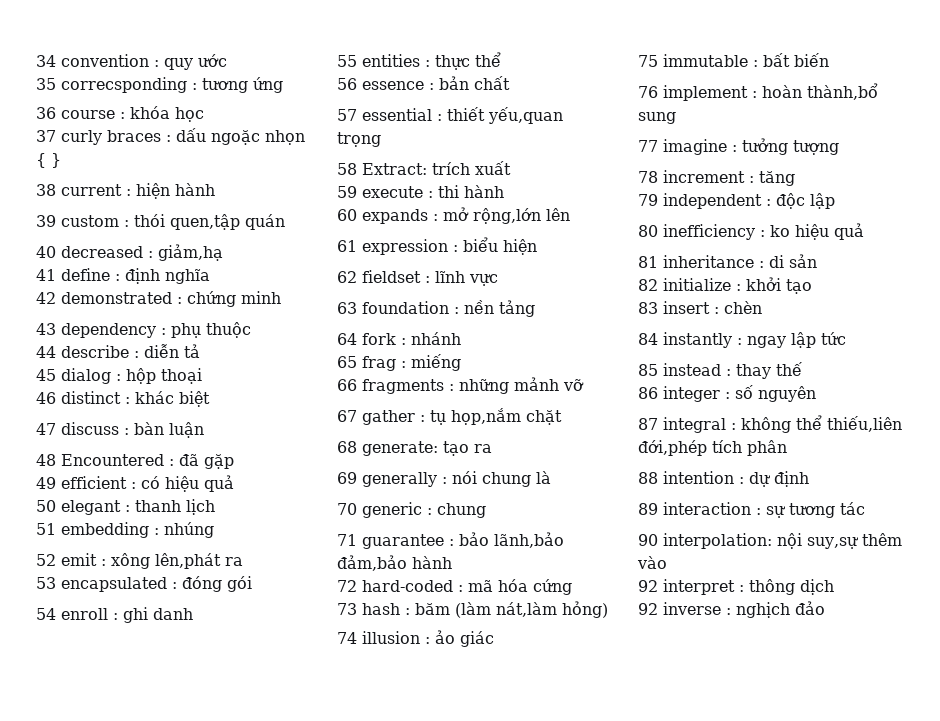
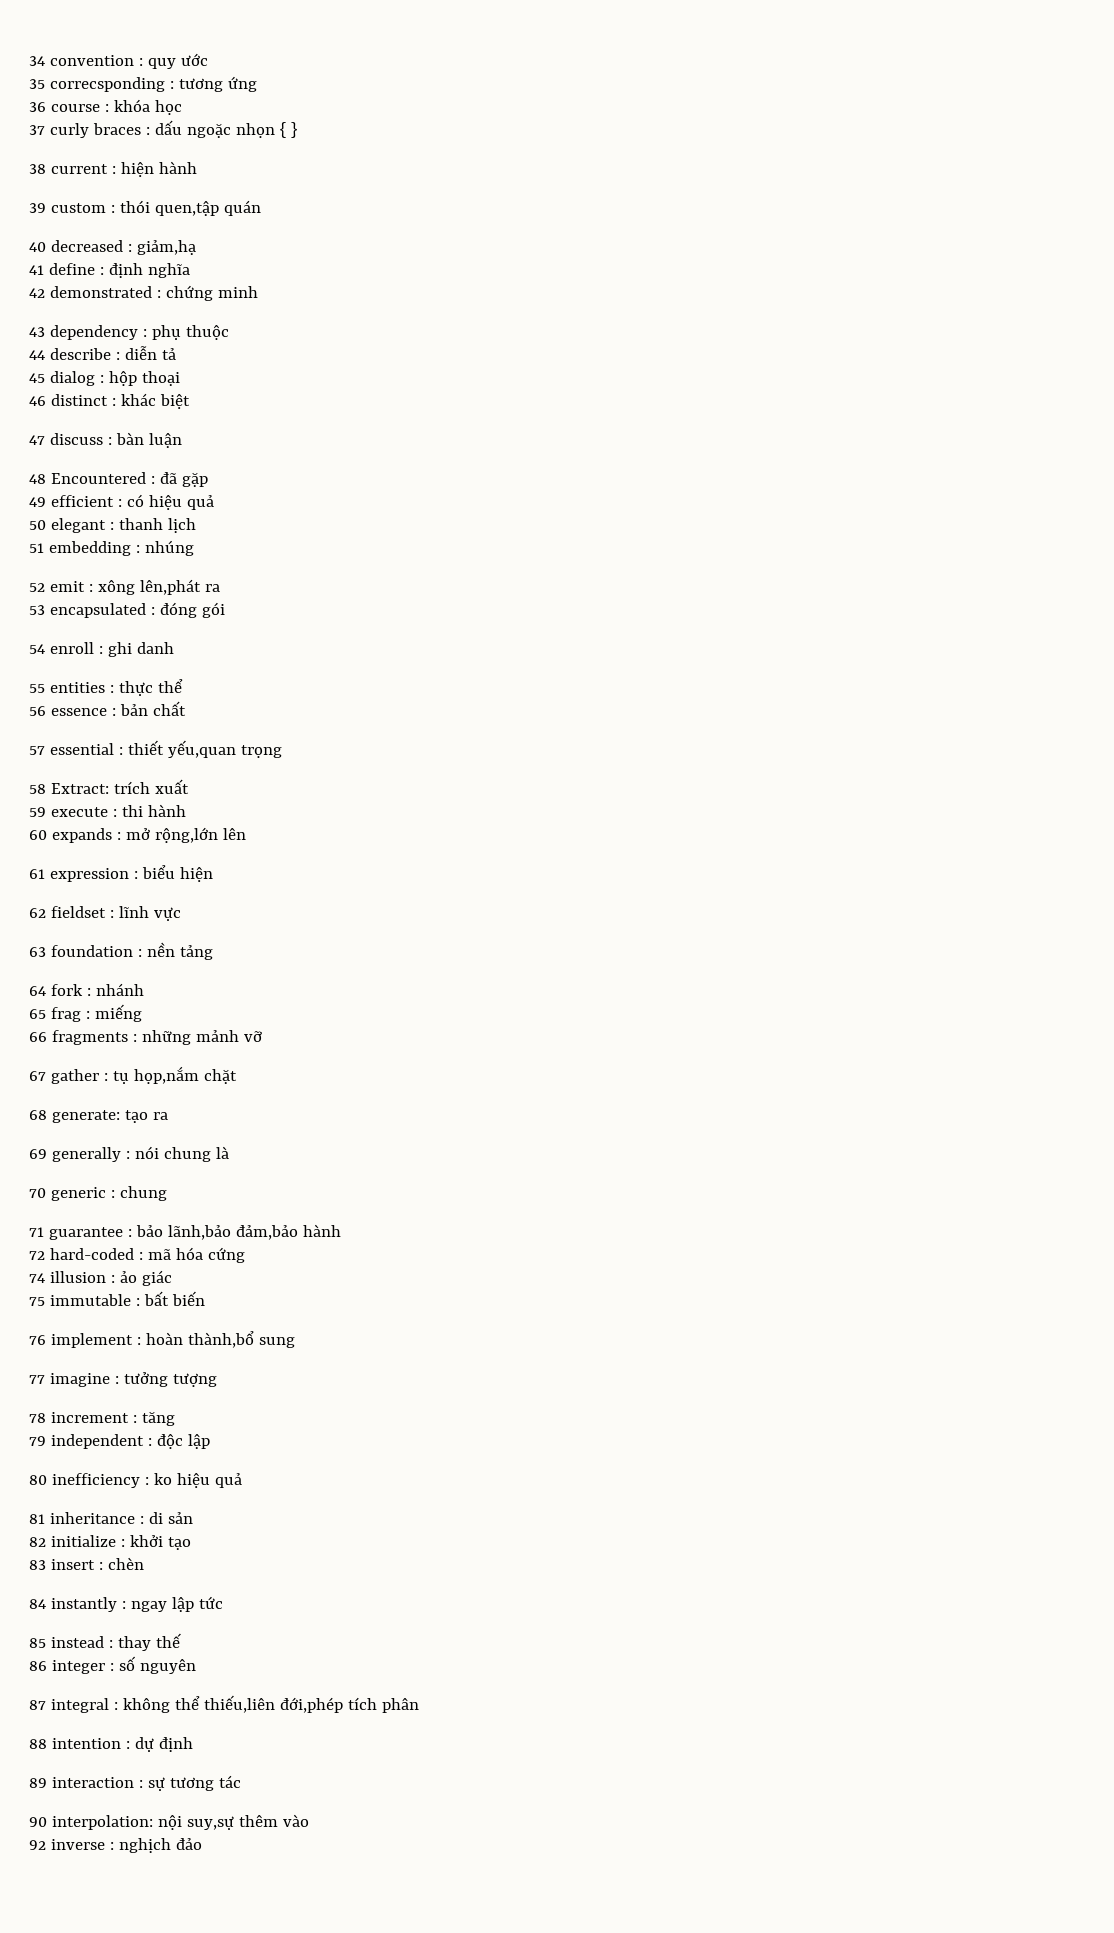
- 73 hash : băm (làm nát,làm hỏng)
- 92 interpret : thông dịch

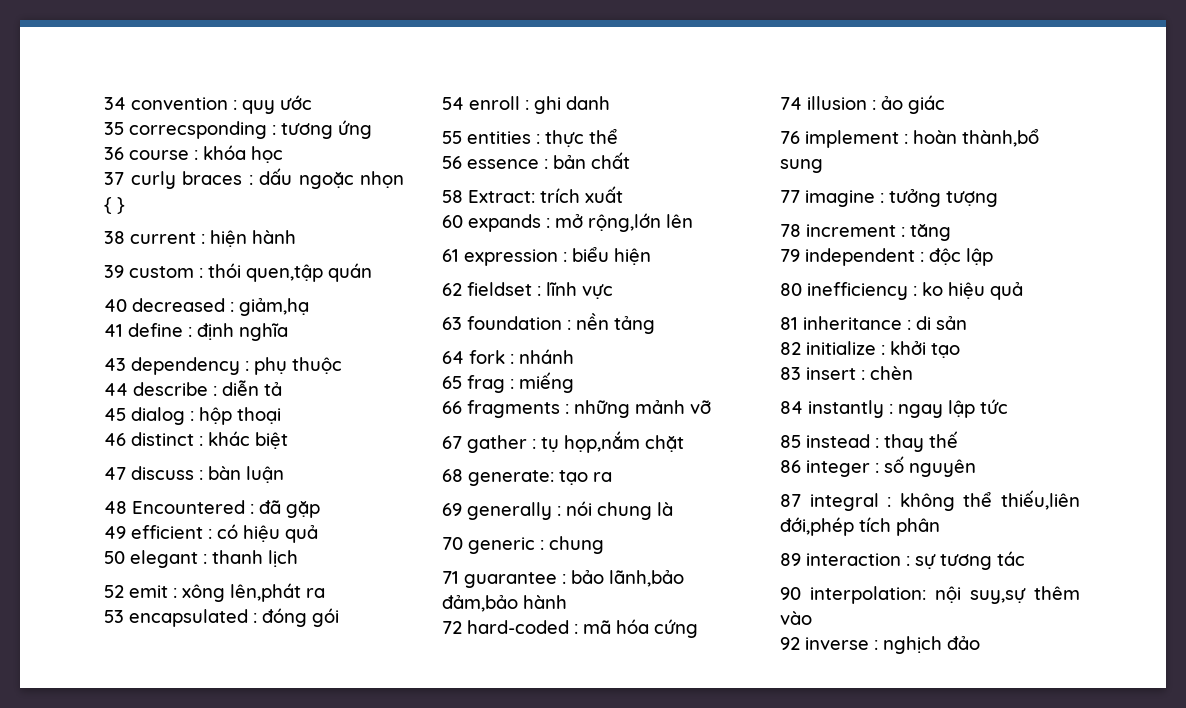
- 42 demonstrated : chứng minh
- 51 embedding : nhúng
- 57 essential : thiết yếu,quan trọng
- 59 execute : thi hành
- 75 immutable : bất biến
- 88 intention : dự định

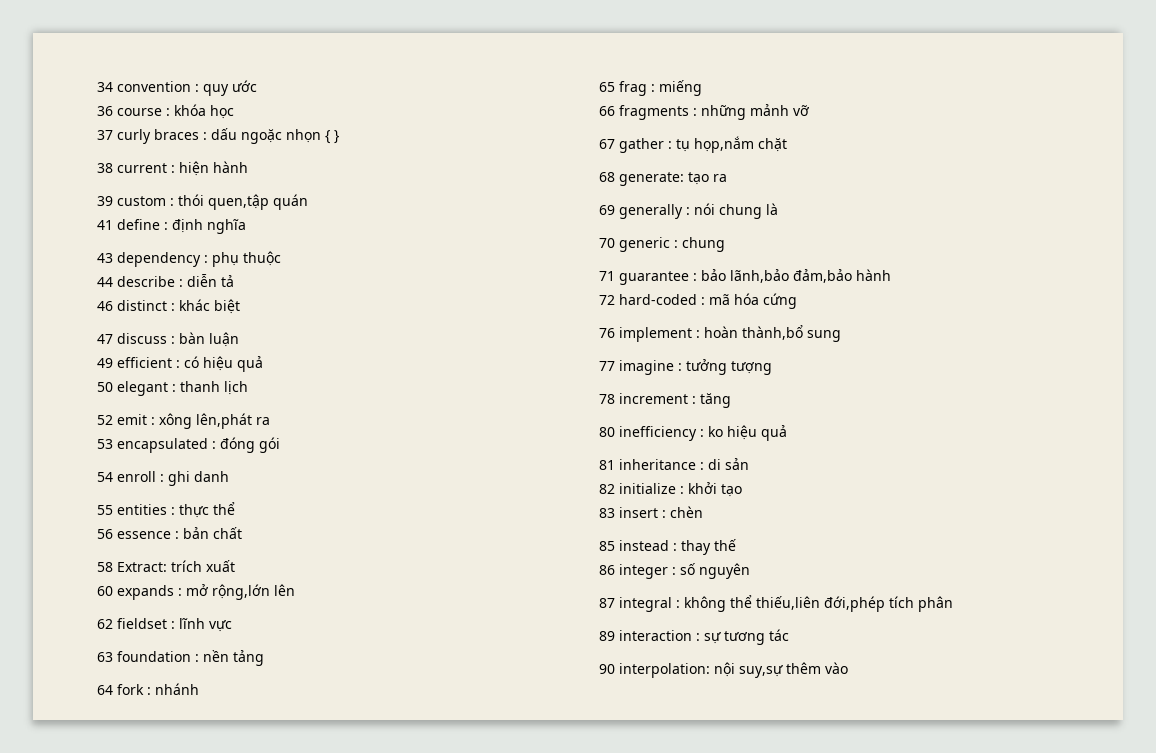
- 35 correcsponding : tương ứng
- 40 decreased : giảm,hạ
- 45 dialog : hộp thoại
- 48 Encountered : đã gặp
- 61 expression : biểu hiện
- 74 illusion : ảo giác
- 79 independent : độc lập
- 84 instantly : ngay lập tức
- 92 inverse : nghịch đảo

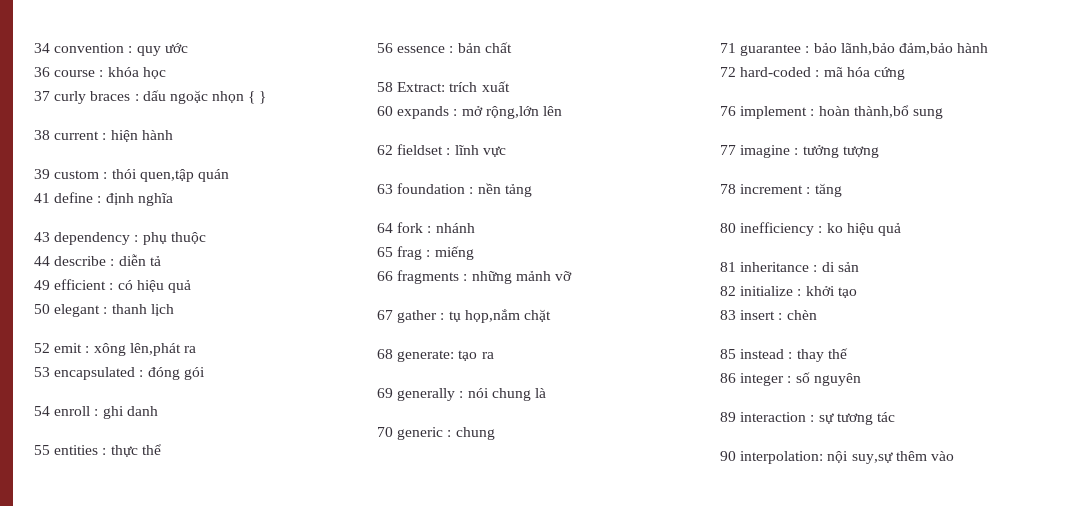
- 46 distinct : khác biệt
- 47 discuss : bàn luận
- 87 integral : không thể thiếu,liên đới,phép tích phân

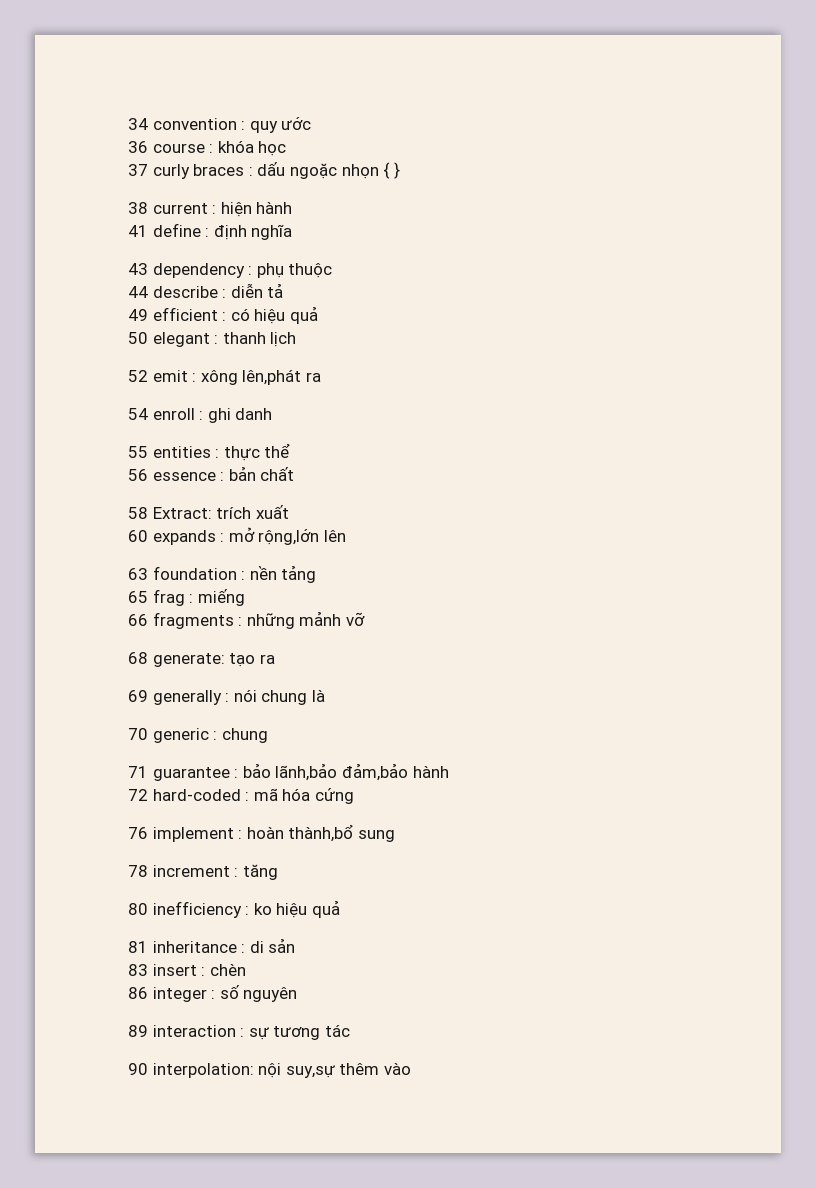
- 39 custom : thói quen,tập quán
- 53 encapsulated : đóng gói
- 62 fieldset : lĩnh vực
- 64 fork : nhánh
- 67 gather : tụ họp,nắm chặt
- 77 imagine : tưởng tượng
- 82 initialize : khởi tạo
- 85 instead : thay thế

